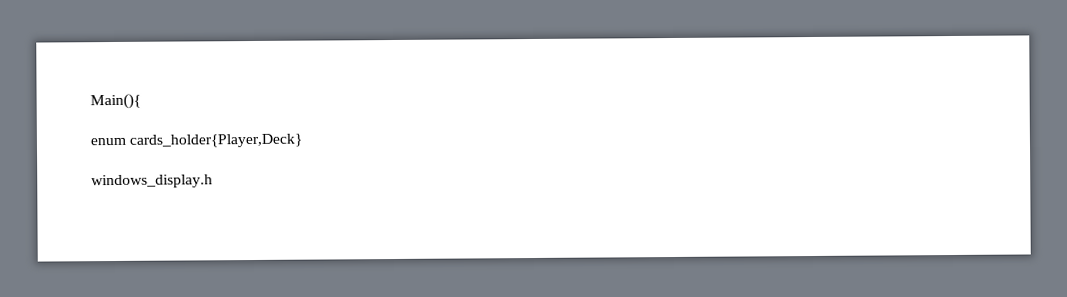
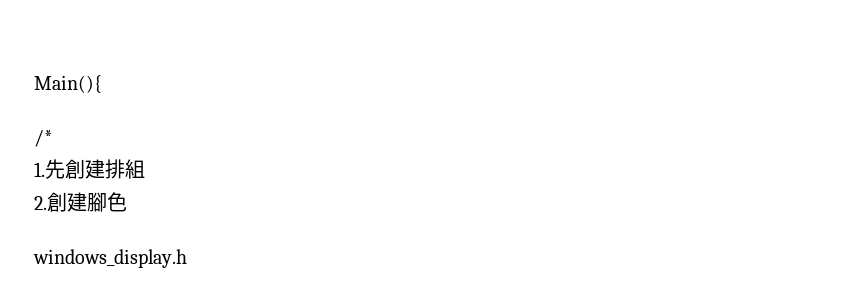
- enum cards_holder{Player,Deck}
+ /*
+ 1.先創建排組
+ 2.創建腳色

